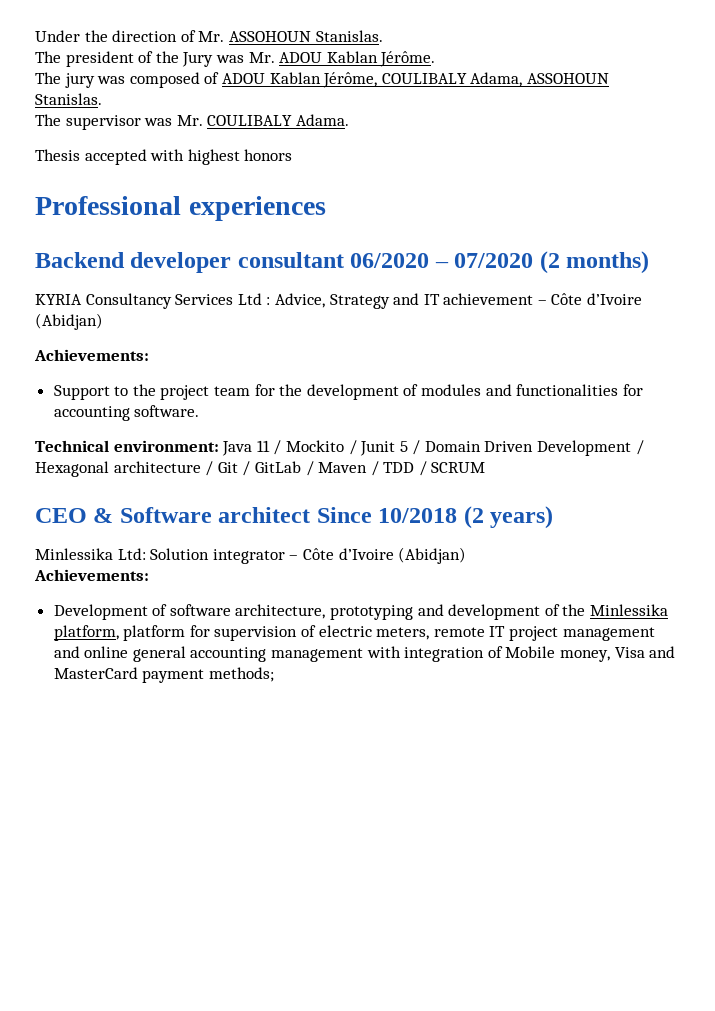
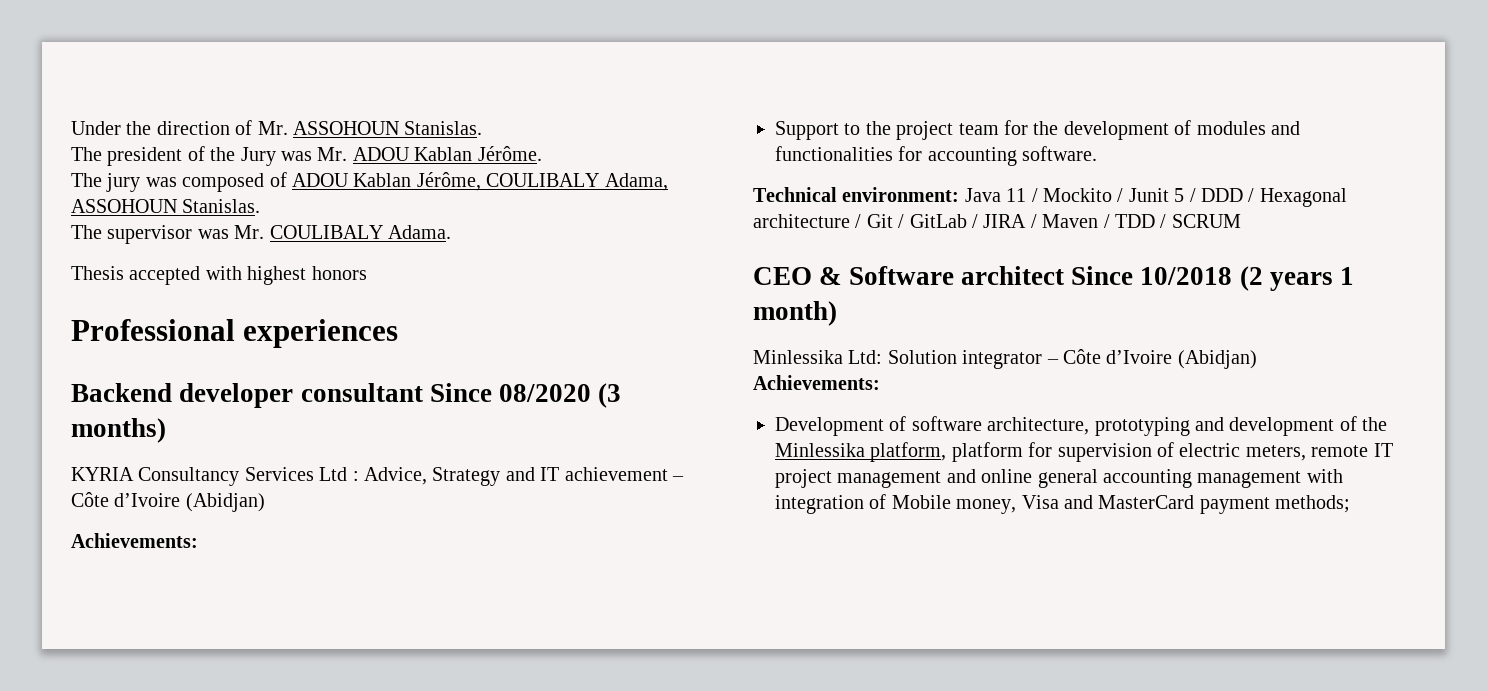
- Backend developer consultant 06/2020 – 07/2020 (2 months)
+ Backend developer consultant Since 08/2020 (3 months)
- Technical environment: Java 11 / Mockito / Junit 5 / Domain Driven Development / Hexagonal architecture / Git / GitLab / Maven / TDD / SCRUM
+ Technical environment: Java 11 / Mockito / Junit 5 / DDD / Hexagonal architecture / Git / GitLab / JIRA / Maven / TDD / SCRUM
- CEO & Software architect Since 10/2018 (2 years)
+ CEO & Software architect Since 10/2018 (2 years 1 month)

